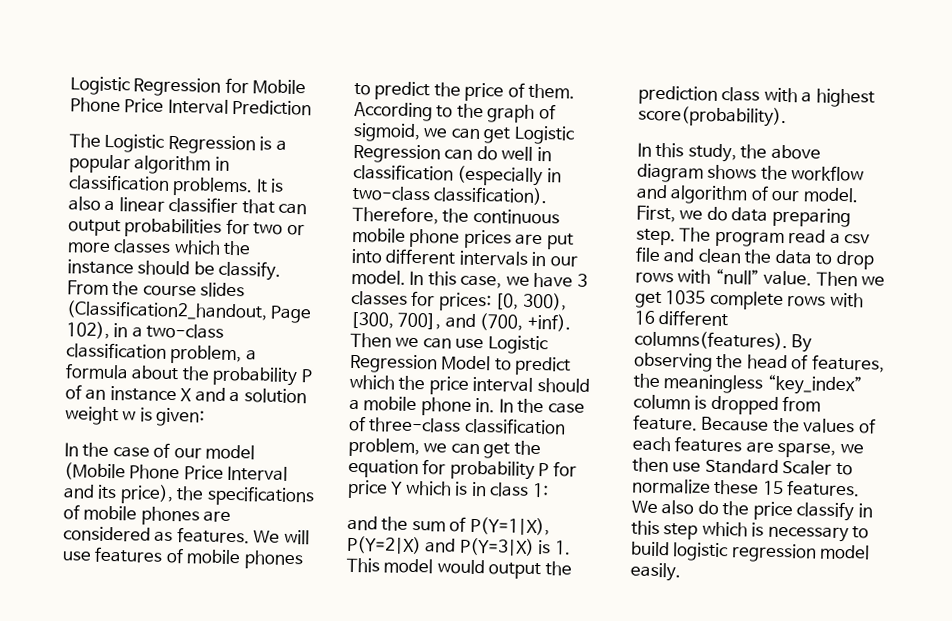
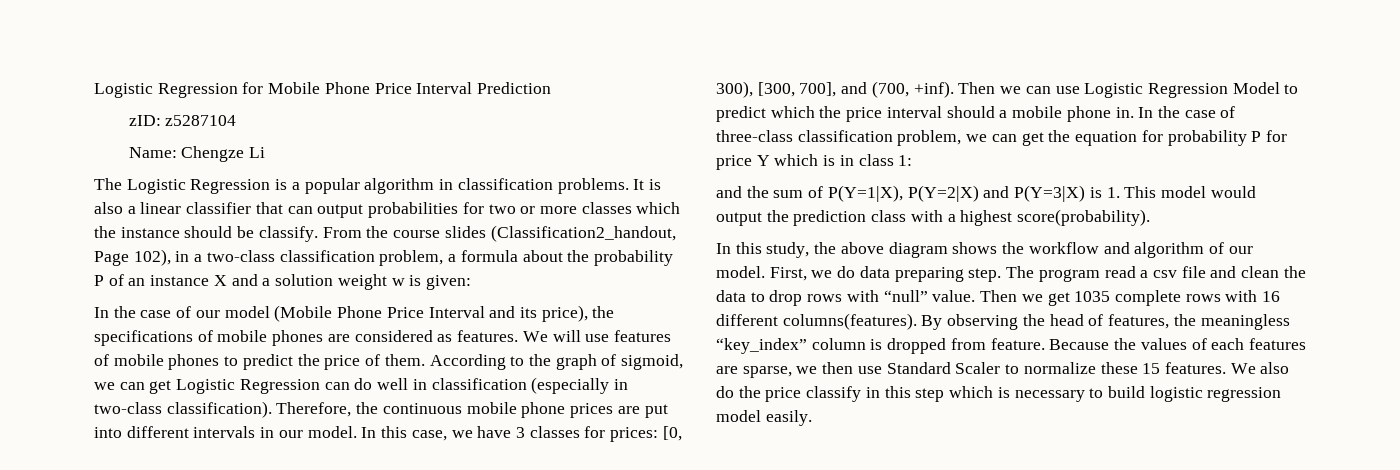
+ zID: z5287104
+ Name: Chengze Li

